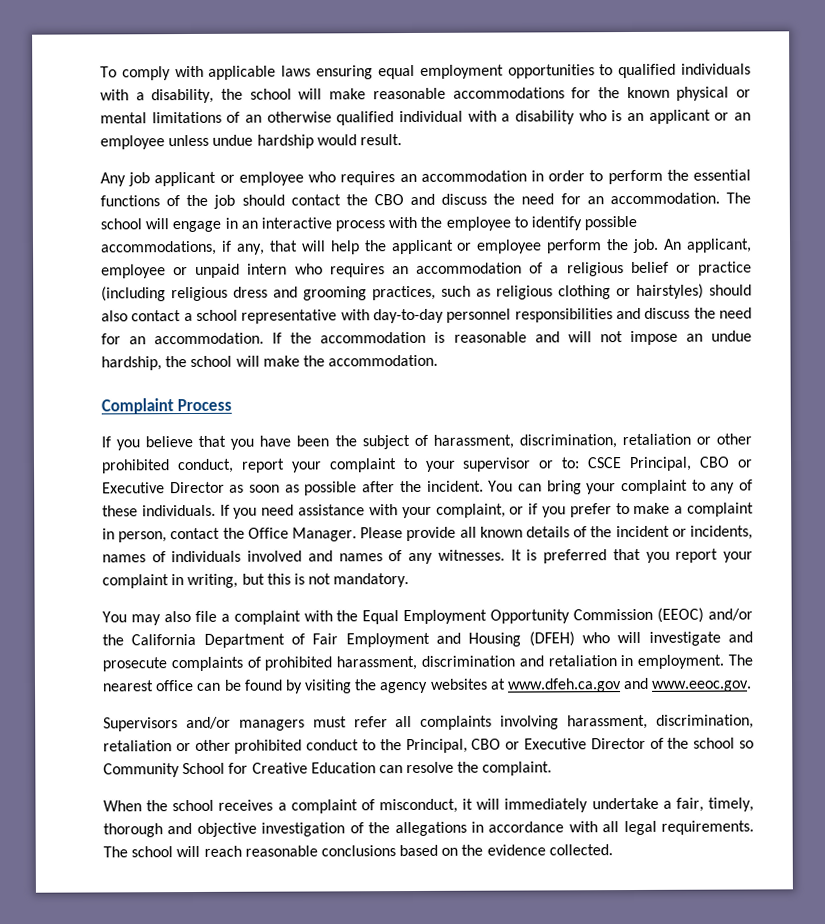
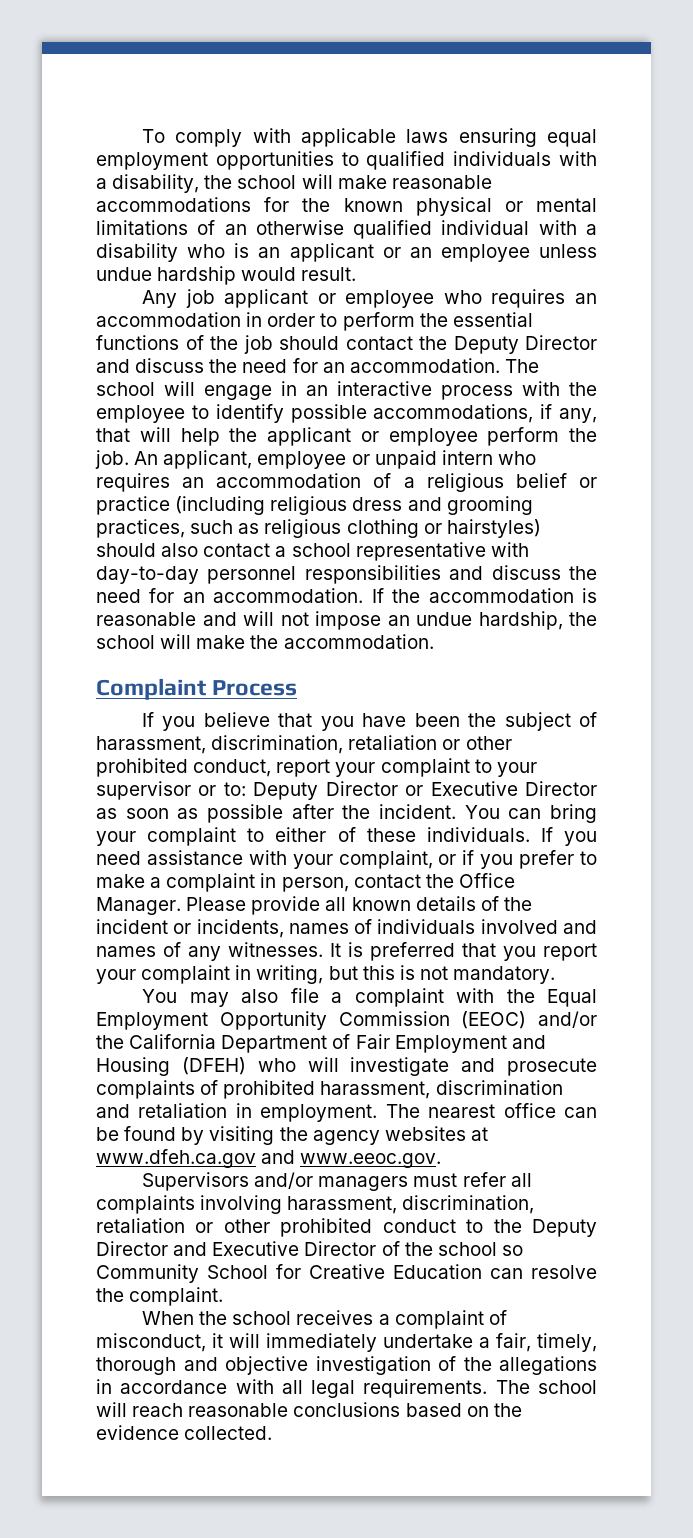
- Any job applicant or employee who requires an accommodation in order to perform the essential functions of the job should contact the CBO and discuss the need for an accommodation.
+ Any job applicant or employee who requires an accommodation in order to perform the essential functions of the job should contact the Deputy Director and discuss the need for an accommodation.
- If you believe that you have been the subject of harassment, discrimination, retaliation or other prohibited conduct, report your complaint to your supervisor or to: CSCE Principal, CBO or Executive Director as soon as possible after the incident.
+ If you believe that you have been the subject of harassment, discrimination, retaliation or other prohibited conduct, report your complaint to your supervisor or to: Deputy Director or Executive Director as soon as possible after the incident.
- You can bring your complaint to any of these individuals.
+ You can bring your complaint to either of these individuals.
- Supervisors and/or managers must refer all complaints involving harassment, discrimination, retaliation or other prohibited conduct to the Principal, CBO or Executive Director of the school so Community School for Creative Education can resolve the complaint.
+ Supervisors and/or managers must refer all complaints involving harassment, discrimination, retaliation or other prohibited conduct to the Deputy Director and Executive Director of the school so Community School for Creative Education can resolve the complaint.

